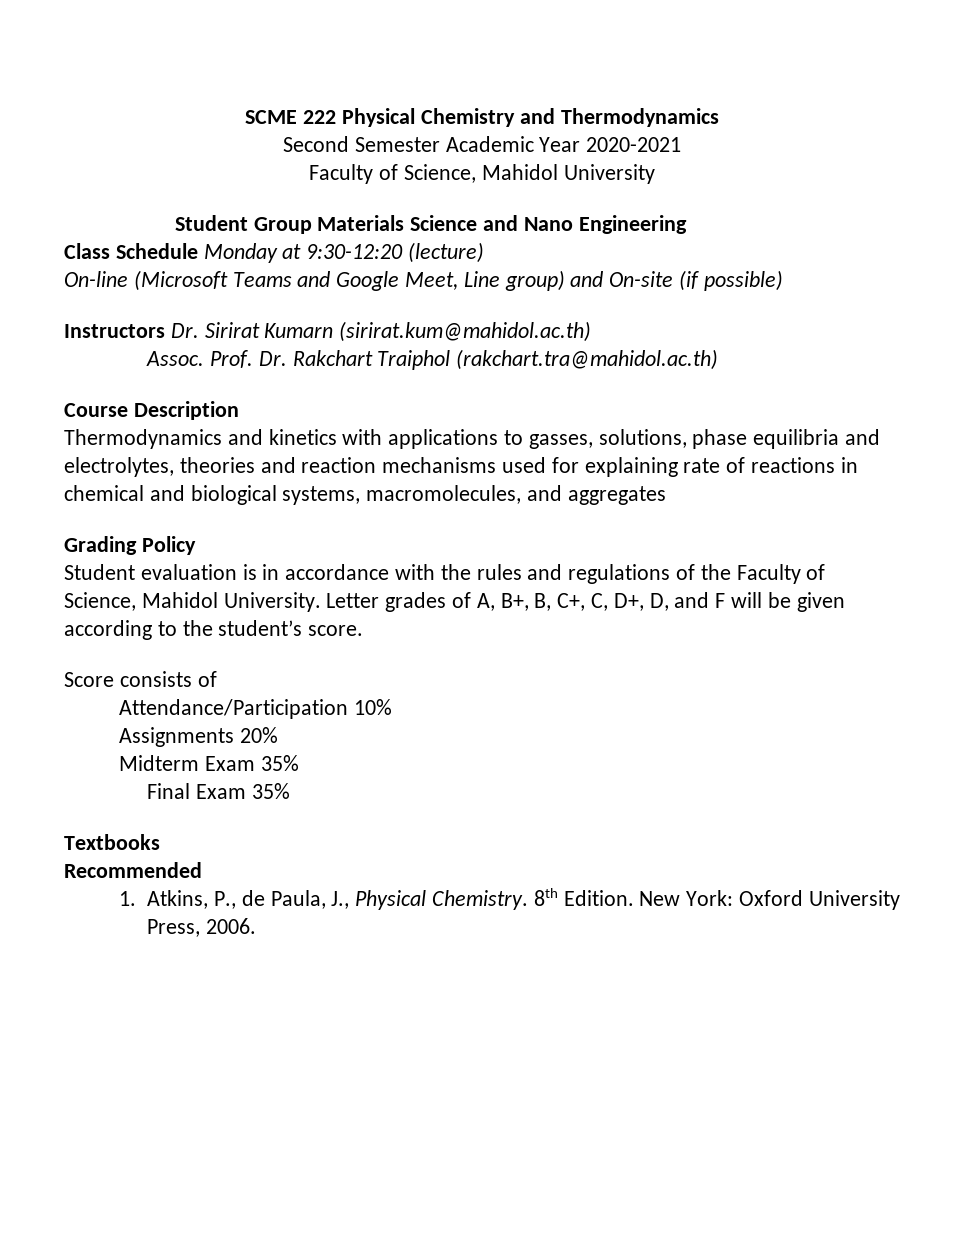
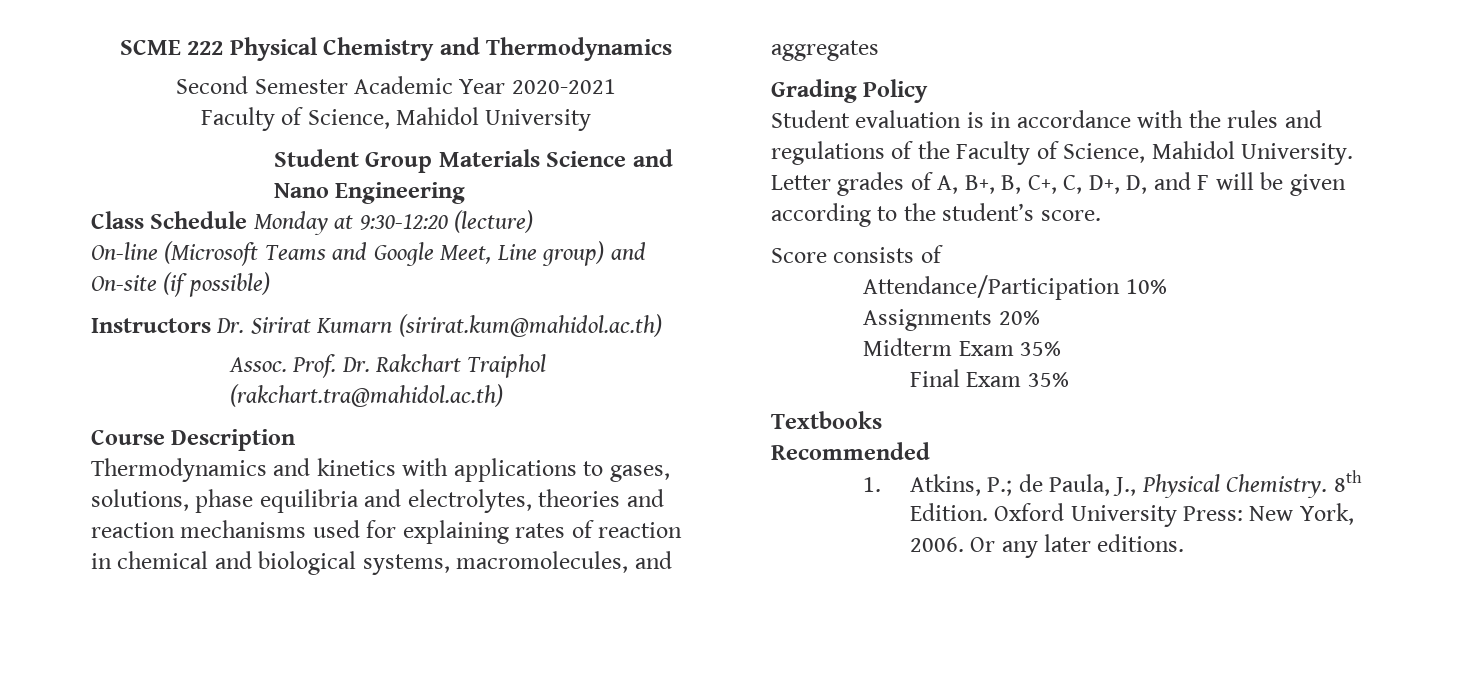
- Thermodynamics and kinetics with applications to gasses, solutions, phase equilibria and electrolytes, theories and reaction mechanisms used for explaining rate of reactions in chemical and biological systems, macromolecules, and aggregates
+ Thermodynamics and kinetics with applications to gases, solutions, phase equilibria and electrolytes, theories and reaction mechanisms used for explaining rates of reaction in chemical and biological systems, macromolecules, and aggregates
- 1. Atkins, P., de Paula, J., Physical Chemistry.
+ 1. Atkins, P.; de Paula, J., Physical Chemistry.
- New York: Oxford University Press, 2006.
+ Oxford University Press: New York, 2006. Or any later editions.

